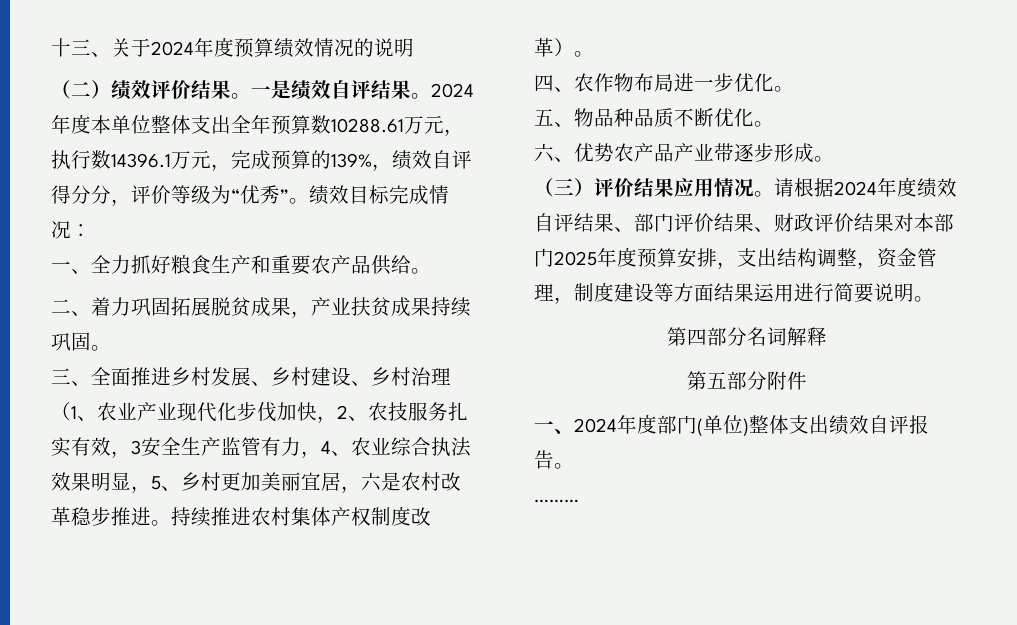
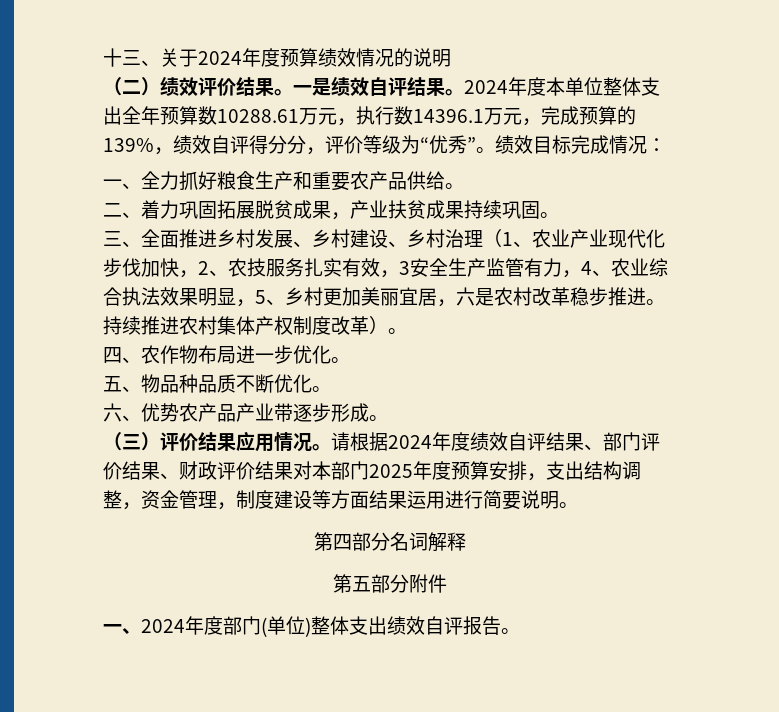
- ………

